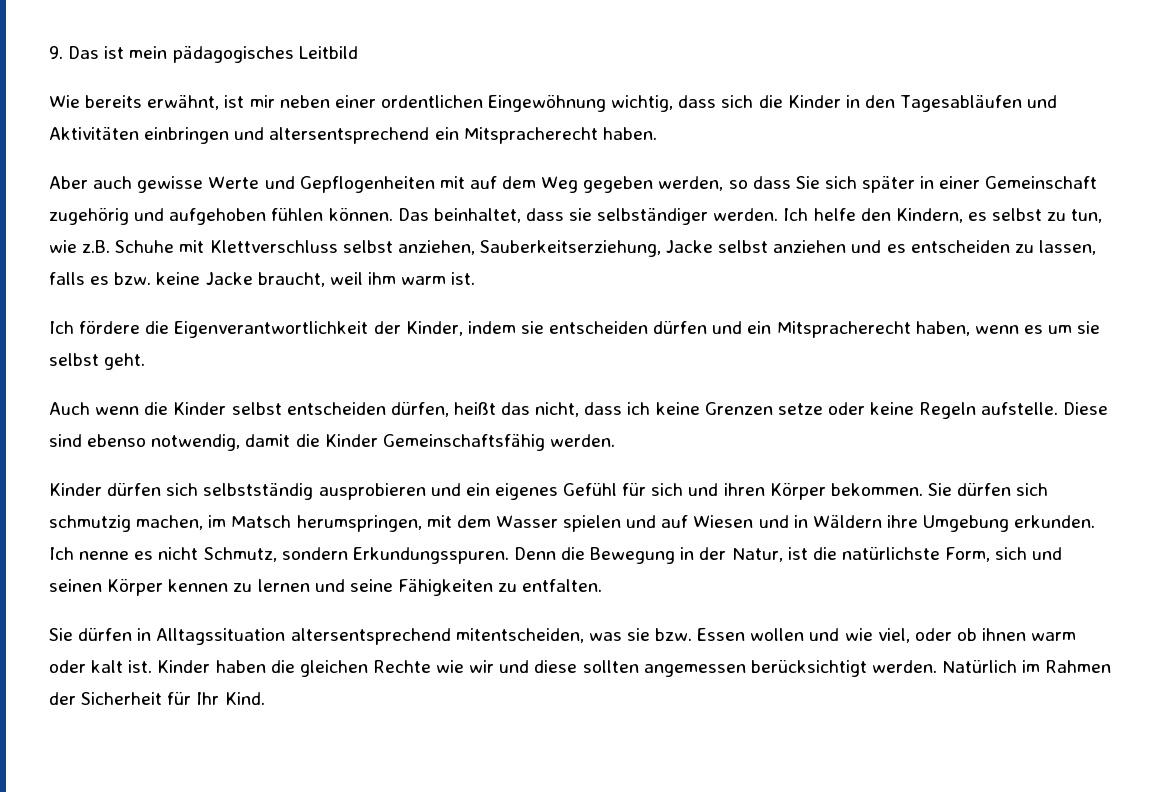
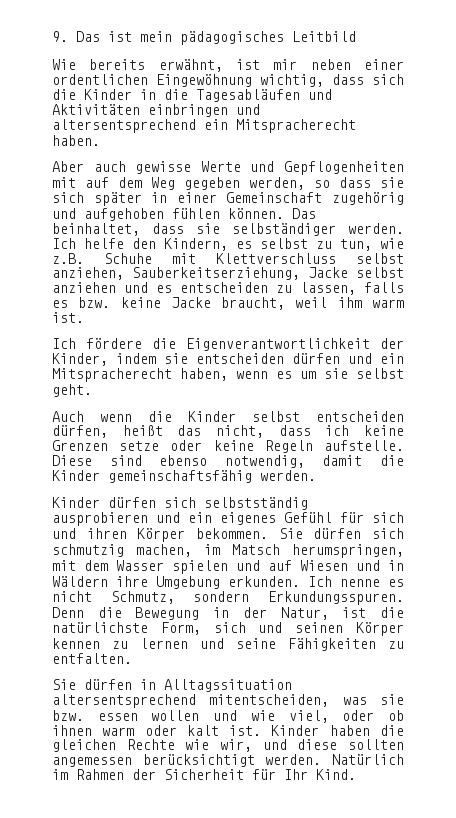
- Wie bereits erwähnt, ist mir neben einer ordentlichen Eingewöhnung wichtig, dass sich die Kinder in den Tagesabläufen und Aktivitäten einbringen und altersentsprechend ein Mitspracherecht haben.
+ Wie bereits erwähnt, ist mir neben einer ordentlichen Eingewöhnung wichtig, dass sich die Kinder in die Tagesabläufen und Aktivitäten einbringen und altersentsprechend ein Mitspracherecht haben.
- Aber auch gewisse Werte und Gepflogenheiten mit auf dem Weg gegeben werden, so dass Sie sich später in einer Gemeinschaft zugehörig und aufgehoben fühlen können.
+ Aber auch gewisse Werte und Gepflogenheiten mit auf dem Weg gegeben werden, so dass sie sich später in einer Gemeinschaft zugehörig und aufgehoben fühlen können.
- Diese sind ebenso notwendig, damit die Kinder Gemeinschaftsfähig werden.
+ Diese sind ebenso notwendig, damit die Kinder gemeinschaftsfähig werden.
- Sie dürfen in Alltagssituation altersentsprechend mitentscheiden, was sie bzw. Essen wollen und wie viel, oder ob ihnen warm oder kalt ist.
+ Sie dürfen in Alltagssituation altersentsprechend mitentscheiden, was sie bzw. essen wollen und wie viel, oder ob ihnen warm oder kalt ist.
- Kinder haben die gleichen Rechte wie wir und diese sollten angemessen berücksichtigt werden.
+ Kinder haben die gleichen Rechte wie wir, und diese sollten angemessen berücksichtigt werden.

